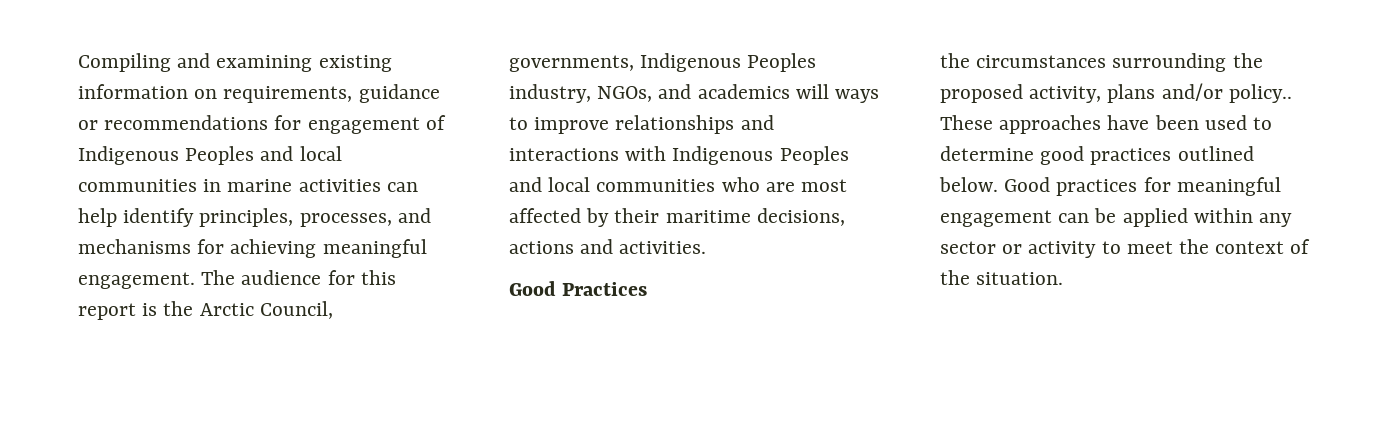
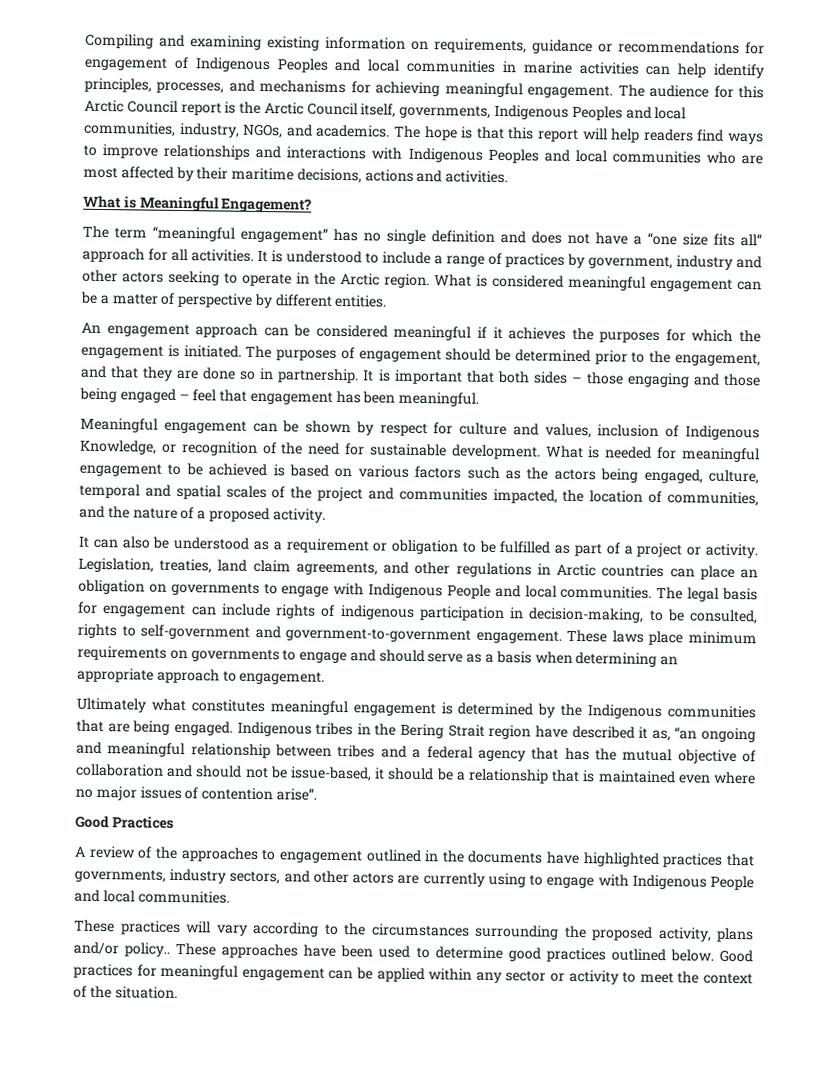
- The audience for this report is the Arctic Council, governments, Indigenous Peoples industry, NGOs, and academics will ways to improve relationships and interactions with Indigenous Peoples and local communities who are most affected by their maritime decisions, actions and activities.
+ The audience for this Arctic Council report is the Arctic Council itself, governments, Indigenous Peoples and local communities, industry, NGOs, and academics. The hope is that this report will help readers find ways to improve relationships and interactions with Indigenous Peoples and local communities who are most affected by their maritime decisions, actions and activities.
+ What is Meaningful Engagement?
+ The term “meaningful engagement” has no single definition and does not have a “one size fits all” approach for all activities. It is understood to include a range of practices by government, industry and other actors seeking to operate in the Arctic region. What is considered meaningful engagement can be a matter of perspective by different entities.
+ An engagement approach can be considered meaningful if it achieves the purposes for which the engagement is initiated. The purposes of engagement should be determined prior to the engagement, and that they are done so in partnership. It is important that both sides – those engaging and those being engaged – feel that engagement has been meaningful.
+ Meaningful engagement can be shown by respect for culture and values, inclusion of Indigenous Knowledge, or recognition of the need for sustainable development. What is needed for meaningful engagement to be achieved is based on various factors such as the actors being engaged, culture, temporal and spatial scales of the project and communities impacted, the location of communities, and the nature of a proposed activity.
+ It can also be understood as a requirement or obligation to be fulfilled as part of a project or activity. Legislation, treaties, land claim agreements, and other regulations in Arctic countries can place an obligation on governments to engage with Indigenous People and local communities. The legal basis for engagement can include rights of indigenous participation in decision-making, to be consulted, rights to self-government and government-to-government engagement. These laws place minimum requirements on governments to engage and should serve as a basis when determining an appropriate approach to engagement.
+ Ultimately what constitutes meaningful engagement is determined by the Indigenous communities that are being engaged. Indigenous tribes in the Bering Strait region have described it as, “an ongoing and meaningful relationship between tribes and a federal agency that has the mutual objective of collaboration and should not be issue-based, it should be a relationship that is maintained even where no major issues of contention arise”.
  Good Practices
- the circumstances surrounding the proposed activity, plans and/or policy..
+ A review of the approaches to engagement outlined in the documents have highlighted practices that governments, industry sectors, and other actors are currently using to engage with Indigenous People and local communities.
+ These practices will vary according to the circumstances surrounding the proposed activity, plans and/or policy..

